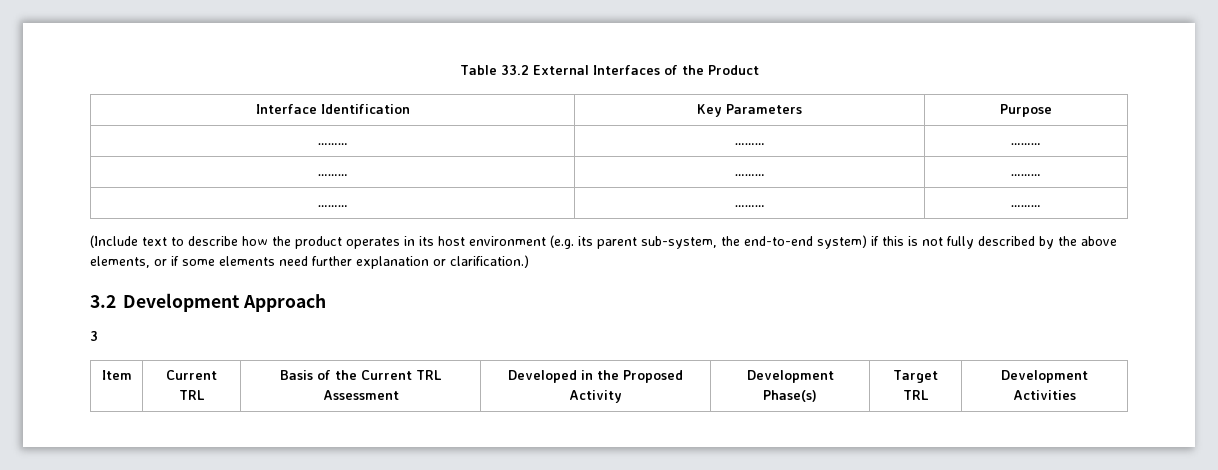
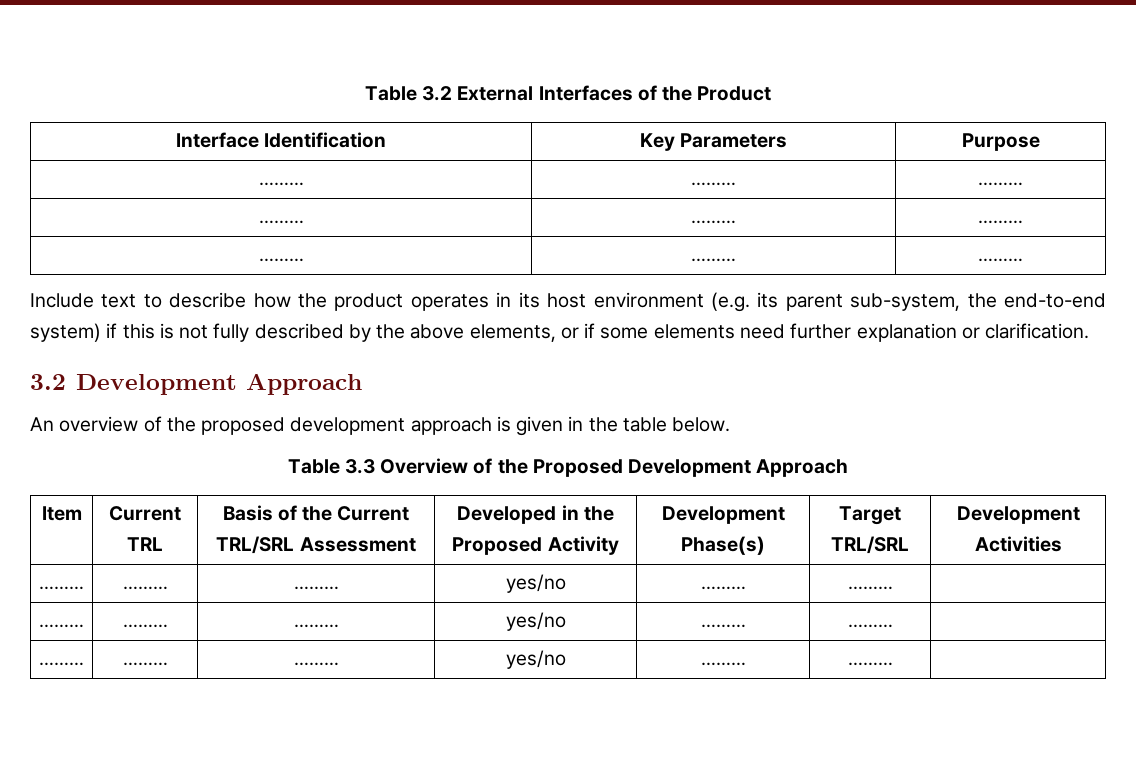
- Table 33.2 External Interfaces of the Product
+ Table 3.2 External Interfaces of the Product
- (Include text to describe how the product operates in its host environment (e.g. its parent sub-system, the end-to-end system) if this is not fully described by the above elements, or if some elements need further explanation or clarification.)
+ Include text to describe how the product operates in its host environment (e.g. its parent sub-system, the end-to-end system) if this is not fully described by the above elements, or if some elements need further explanation or clarification.
- 3
+ An overview of the proposed development approach is given in the table below.
+ Table 3.3 Overview of the Proposed Development Approach
- Item | Current TRL | Basis of the Current TRL Assessment | Developed in the Proposed Activity | Development Phase(s) | Target TRL | Development Activities
+ Item | Current TRL | Basis of the Current TRL/SRL Assessment | Developed in the Proposed Activity | Development Phase(s) | Target TRL/SRL | Development Activities
+ ……… | ……… | ……… | yes/no | ……… | ……… |
+ ……… | ……… | ……… | yes/no | ……… | ……… |
+ ……… | ……… | ……… | yes/no | ……… | ……… |

